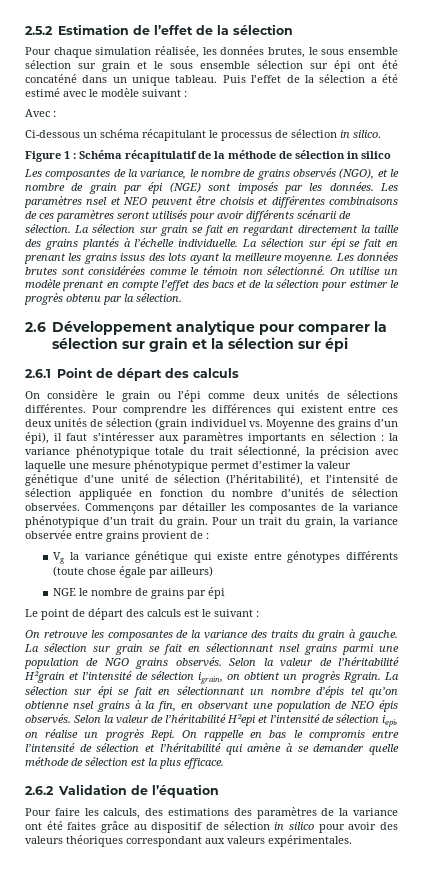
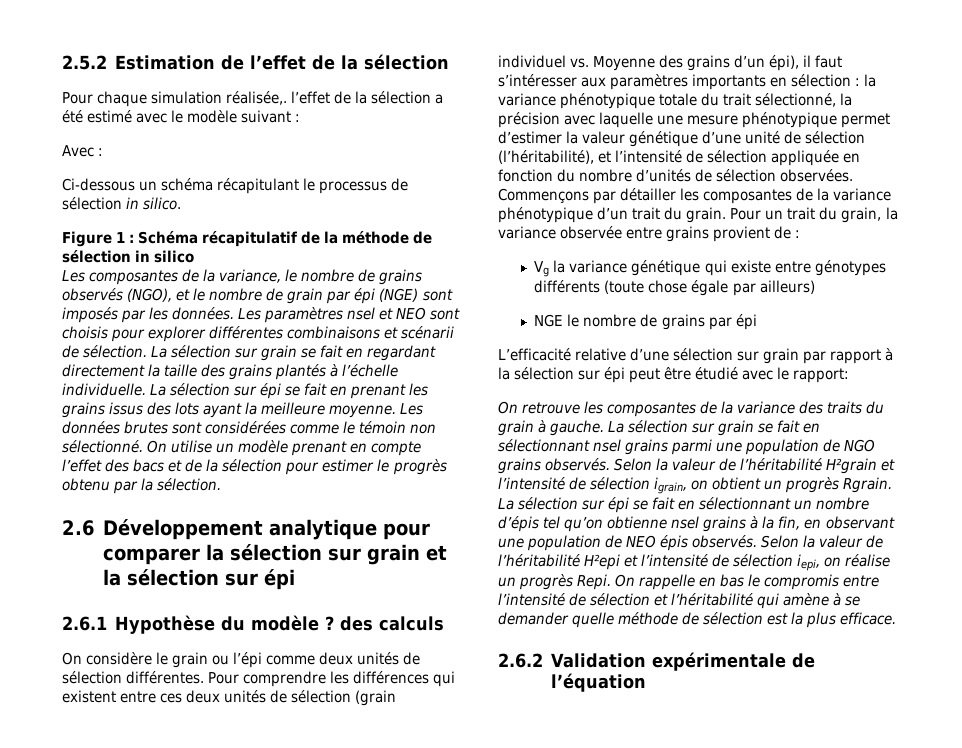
- Pour chaque simulation réalisée, les données brutes, le sous ensemble sélection sur grain et le sous ensemble sélection sur épi ont été concaténé dans un unique tableau. Puis l’effet de la sélection a été estimé avec le modèle suivant :
+ Pour chaque simulation réalisée,. l’effet de la sélection a été estimé avec le modèle suivant :
- Les paramètres nsel et NEO peuvent être choisis et différentes combinaisons de ces paramètres seront utilisés pour avoir différents scénarii de sélection.
+ Les paramètres nsel et NEO sont choisis pour explorer différentes combinaisons et scénarii de sélection.
- 2.6.1 Point de départ des calculs
+ 2.6.1 Hypothèse du modèle ? des calculs
- On considère le grain ou l’épi comme deux unités de sélections différentes.
+ On considère le grain ou l’épi comme deux unités de sélection différentes.
- Le point de départ des calculs est le suivant :
+ L’efficacité relative d’une sélection sur grain par rapport à la sélection sur épi peut être étudié avec le rapport:
- 2.6.2 Validation de l’équation
+ 2.6.2 Validation expérimentale de l’équation
- Pour faire les calculs, des estimations des paramètres de la variance ont été faites grâce au dispositif de sélection in silico pour avoir des valeurs théoriques correspondant aux valeurs expérimentales.

